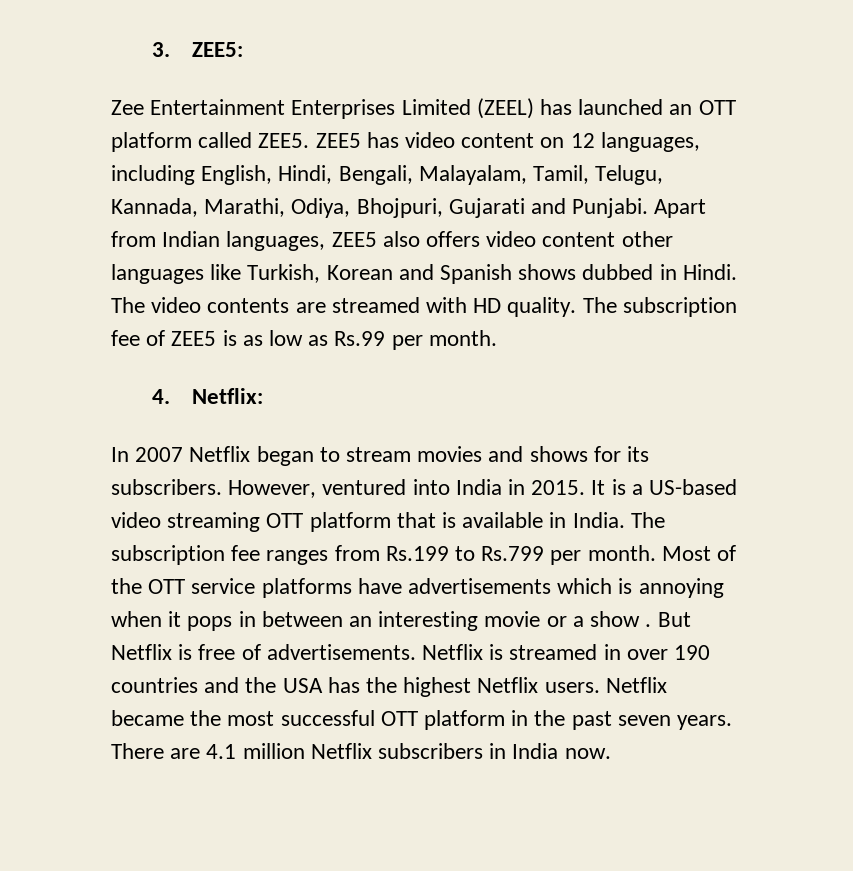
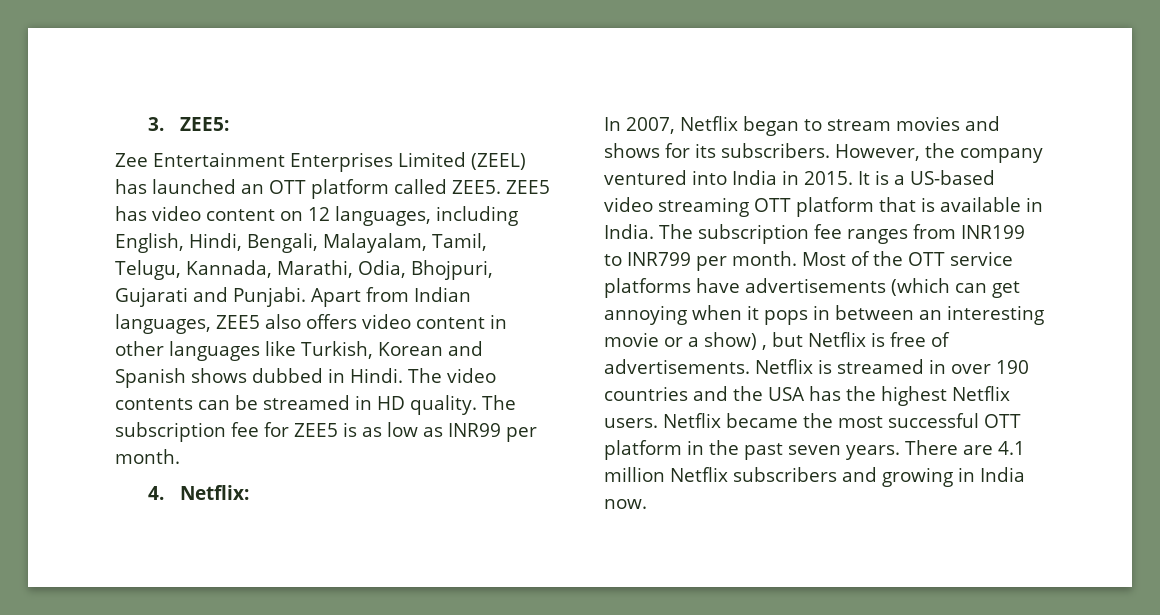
- ZEE5 has video content on 12 languages, including English, Hindi, Bengali, Malayalam, Tamil, Telugu, Kannada, Marathi, Odiya, Bhojpuri, Gujarati and Punjabi.
+ ZEE5 has video content on 12 languages, including English, Hindi, Bengali, Malayalam, Tamil, Telugu, Kannada, Marathi, Odia, Bhojpuri, Gujarati and Punjabi.
- Apart from Indian languages, ZEE5 also offers video content other languages like Turkish, Korean and Spanish shows dubbed in Hindi.
+ Apart from Indian languages, ZEE5 also offers video content in other languages like Turkish, Korean and Spanish shows dubbed in Hindi.
- The video contents are streamed with HD quality.
+ The video contents can be streamed in HD quality.
- The subscription fee of ZEE5 is as low as Rs.99 per month.
+ The subscription fee for ZEE5 is as low as INR99 per month.
- In 2007 Netflix began to stream movies and shows for its subscribers.
+ In 2007, Netflix began to stream movies and shows for its subscribers.
- However, ventured into India in 2015.
+ However, the company ventured into India in 2015.
- The subscription fee ranges from Rs.199 to Rs.799 per month.
+ The subscription fee ranges from INR199 to INR799 per month.
- Most of the OTT service platforms have advertisements which is annoying when it pops in between an interesting movie or a show . But Netflix is free of advertisements.
+ Most of the OTT service platforms have advertisements (which can get annoying when it pops in between an interesting movie or a show) , but Netflix is free of advertisements.
- There are 4.1 million Netflix subscribers in India now.
+ There are 4.1 million Netflix subscribers and growing in India now.

